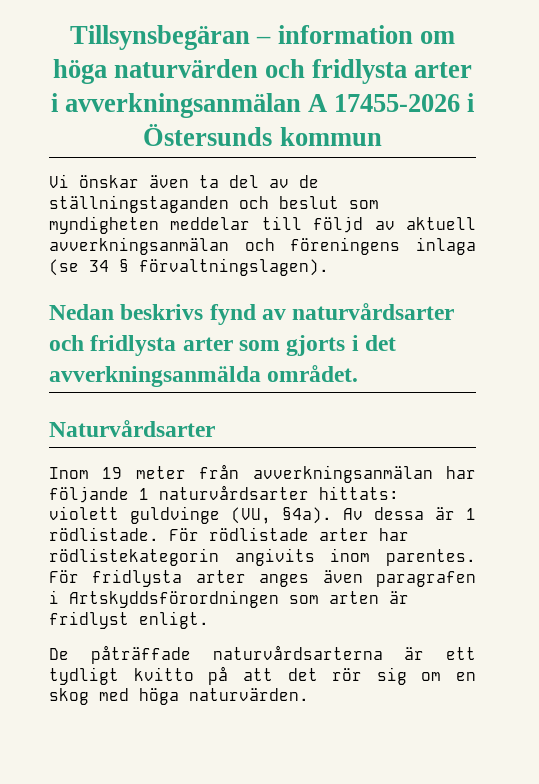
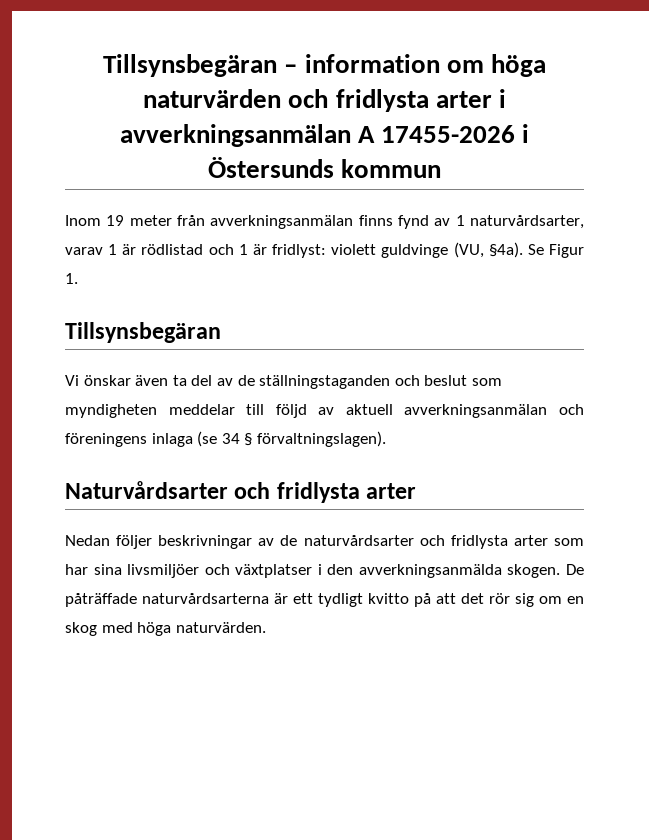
+ Inom 19 meter från avverkningsanmälan finns fynd av 1 naturvårdsarter, varav 1 är rödlistad och 1 är fridlyst: violett guldvinge (VU, §4a). Se Figur 1.
+ Tillsynsbegäran
- Nedan beskrivs fynd av naturvårdsarter och fridlysta arter som gjorts i det avverkningsanmälda området.
- Naturvårdsarter
- Inom 19 meter från avverkningsanmälan har följande 1 naturvårdsarter hittats: violett guldvinge (VU, §4a). Av dessa är 1 rödlistade. För rödlistade arter har rödlistekategorin angivits inom parentes. För fridlysta arter anges även paragrafen i Artskyddsförordningen som arten är fridlyst enligt.
- De påträffade naturvårdsarterna är ett tydligt kvitto på att det rör sig om en skog med höga naturvärden.
+ Naturvårdsarter och fridlysta arter
+ Nedan följer beskrivningar av de naturvårdsarter och fridlysta arter som har sina livsmiljöer och växtplatser i den avverkningsanmälda skogen. De påträffade naturvårdsarterna är ett tydligt kvitto på att det rör sig om en skog med höga naturvärden.

